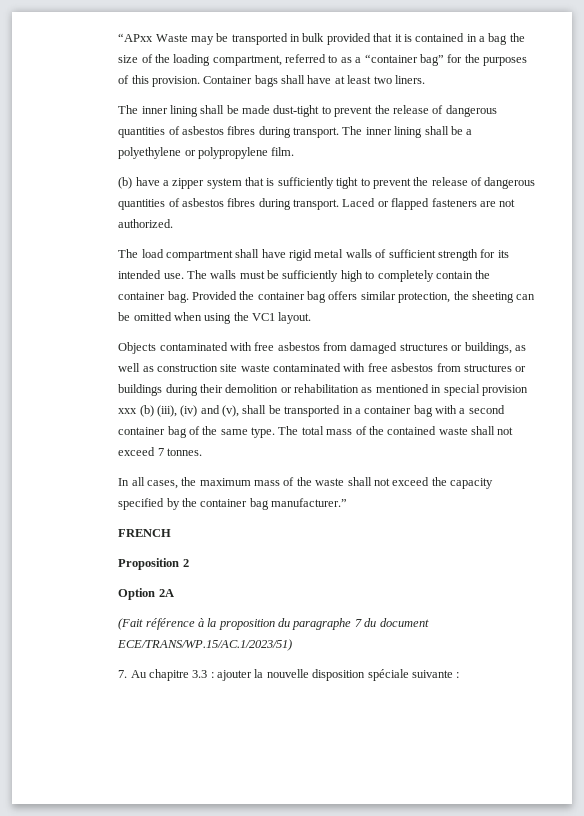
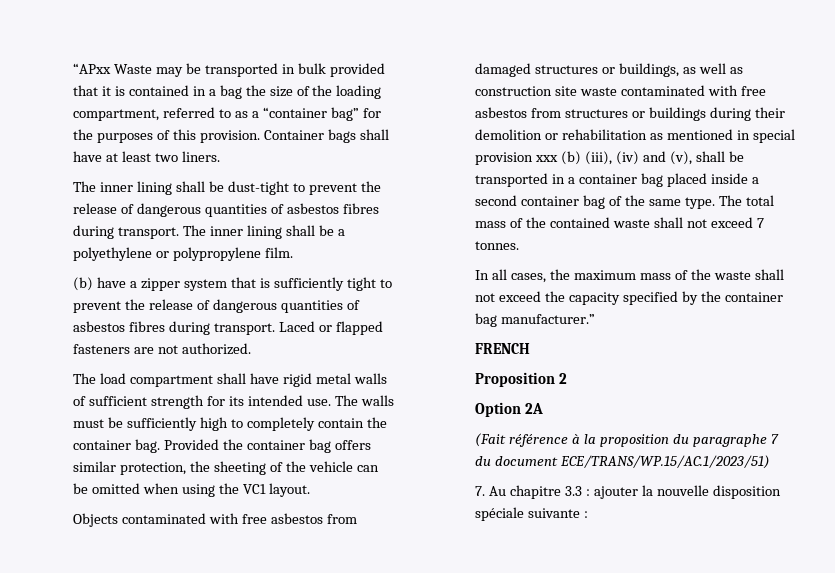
- The inner lining shall be made dust-tight to prevent the release of dangerous quantities of asbestos fibres during transport.
+ The inner lining shall be dust-tight to prevent the release of dangerous quantities of asbestos fibres during transport.
- Provided the container bag offers similar protection, the sheeting can be omitted when using the VC1 layout.
+ Provided the container bag offers similar protection, the sheeting of the vehicle can be omitted when using the VC1 layout.
- Objects contaminated with free asbestos from damaged structures or buildings, as well as construction site waste contaminated with free asbestos from structures or buildings during their demolition or rehabilitation as mentioned in special provision xxx (b) (iii), (iv) and (v), shall be transported in a container bag with a second container bag of the same type.
+ Objects contaminated with free asbestos from damaged structures or buildings, as well as construction site waste contaminated with free asbestos from structures or buildings during their demolition or rehabilitation as mentioned in special provision xxx (b) (iii), (iv) and (v), shall be transported in a container bag placed inside a second container bag of the same type.

